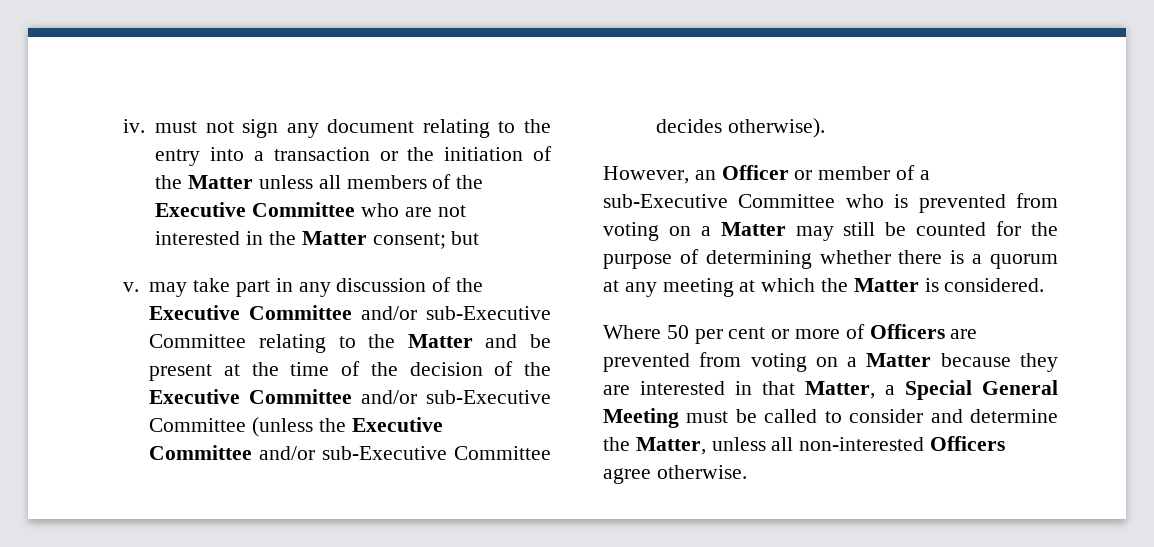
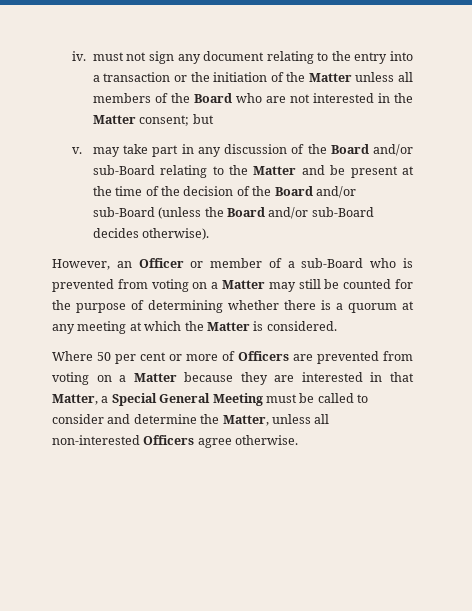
- iv. must not sign any document relating to the entry into a transaction or the initiation of the Matter unless all members of the Executive Committee who are not interested in the Matter consent; but
+ iv. must not sign any document relating to the entry into a transaction or the initiation of the Matter unless all members of the Board who are not interested in the Matter consent; but
- v. may take part in any discussion of the Executive Committee and/or sub-Executive Committee relating to the Matter and be present at the time of the decision of the Executive Committee and/or sub-Executive Committee (unless the Executive Committee and/or sub-Executive Committee decides otherwise).
+ v. may take part in any discussion of the Board and/or sub-Board relating to the Matter and be present at the time of the decision of the Board and/or sub-Board (unless the Board and/or sub-Board decides otherwise).
- However, an Officer or member of a sub-Executive Committee who is prevented from voting on a Matter may still be counted for the purpose of determining whether there is a quorum at any meeting at which the Matter is considered.
+ However, an Officer or member of a sub-Board who is prevented from voting on a Matter may still be counted for the purpose of determining whether there is a quorum at any meeting at which the Matter is considered.

